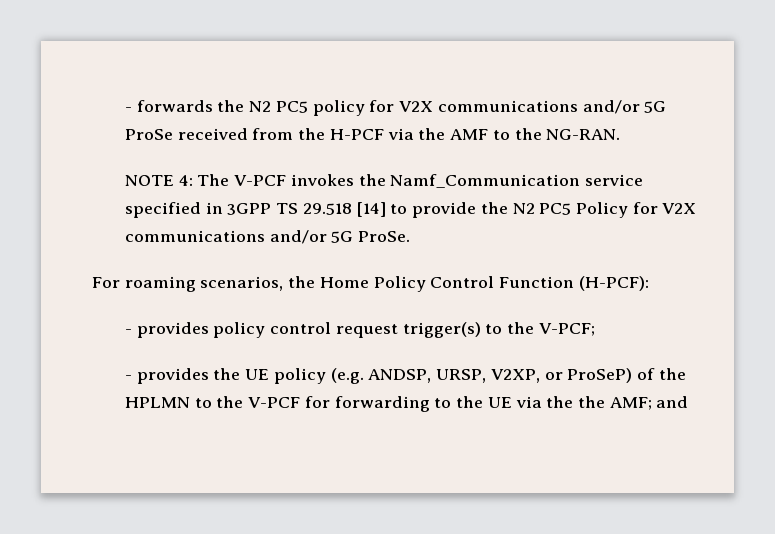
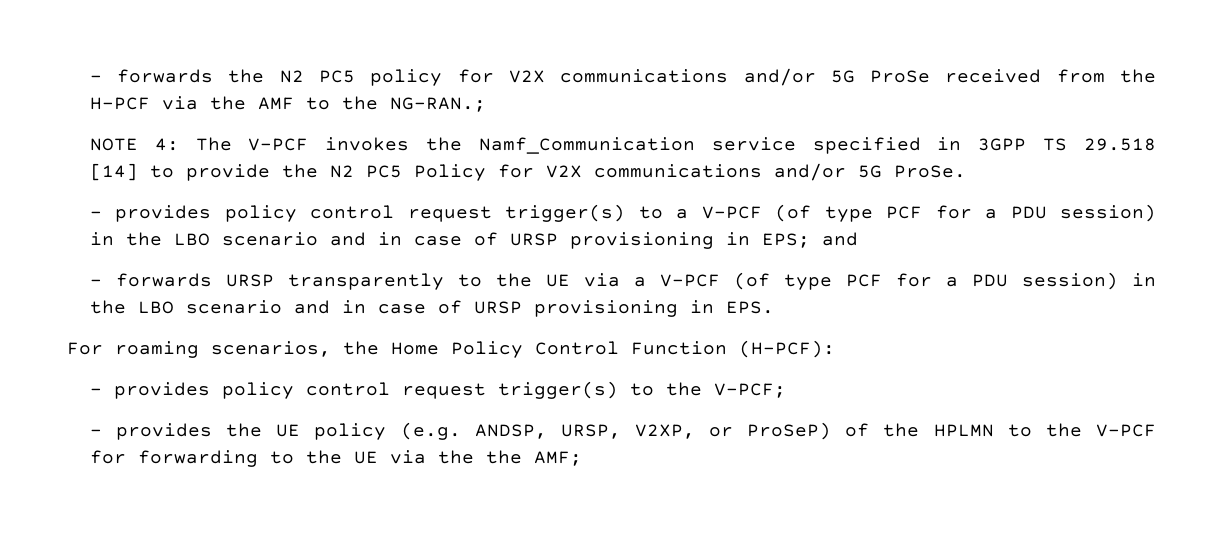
- - forwards the N2 PC5 policy for V2X communications and/or 5G ProSe received from the H-PCF via the AMF to the NG-RAN.
+ - forwards the N2 PC5 policy for V2X communications and/or 5G ProSe received from the H-PCF via the AMF to the NG-RAN.;
+ - provides policy control request trigger(s) to a V-PCF (of type PCF for a PDU session) in the LBO scenario and in case of URSP provisioning in EPS; and
+ - forwards URSP transparently to the UE via a V-PCF (of type PCF for a PDU session) in the LBO scenario and in case of URSP provisioning in EPS.
- - provides the UE policy (e.g. ANDSP, URSP, V2XP, or ProSeP) of the HPLMN to the V-PCF for forwarding to the UE via the the AMF; and
+ - provides the UE policy (e.g. ANDSP, URSP, V2XP, or ProSeP) of the HPLMN to the V-PCF for forwarding to the UE via the the AMF;

